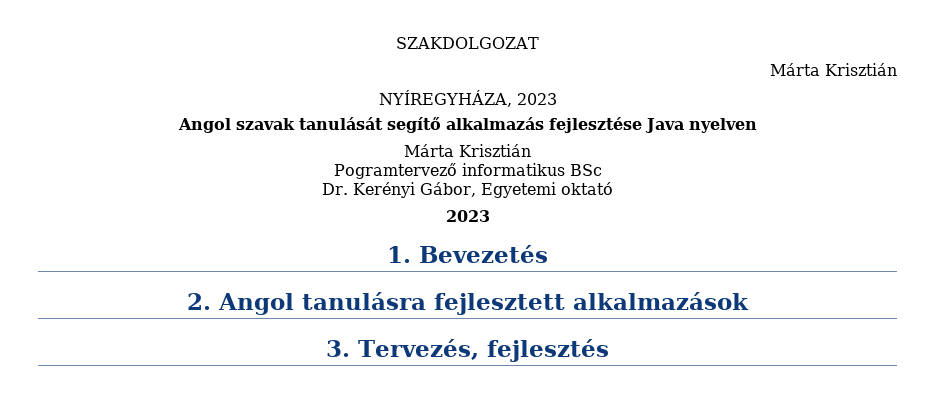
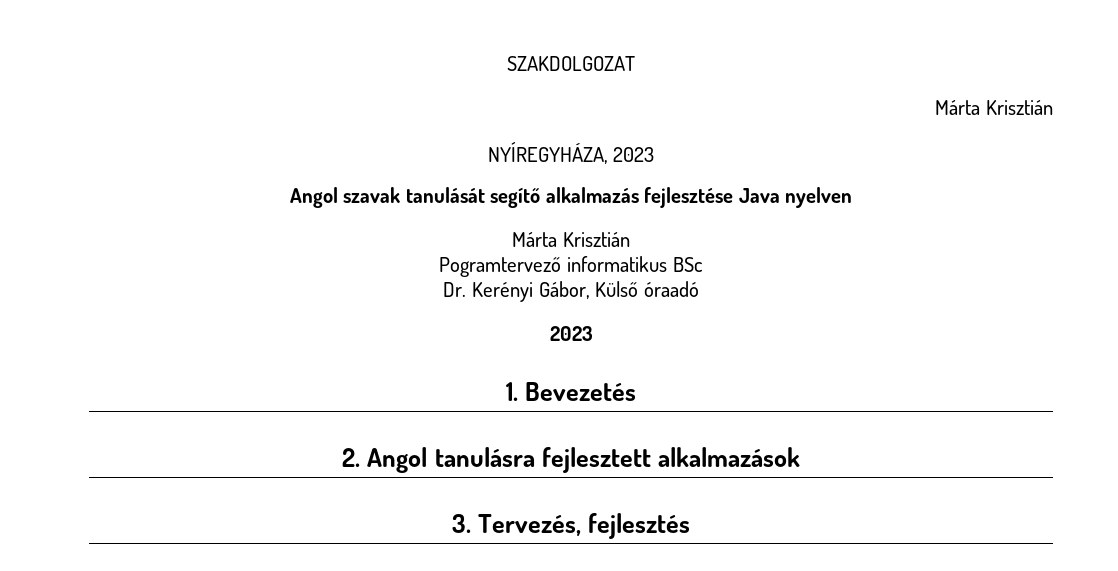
- Dr. Kerényi Gábor, Egyetemi oktató
+ Dr. Kerényi Gábor, Külső óraadó

